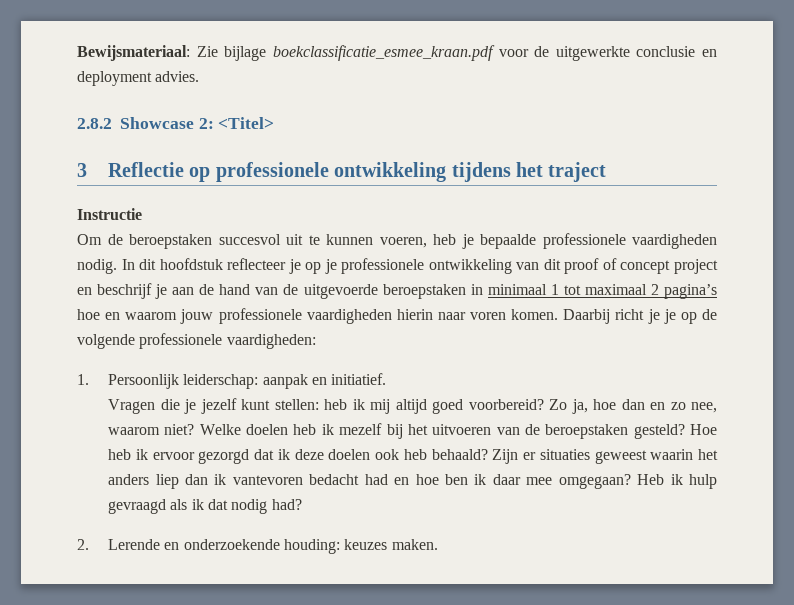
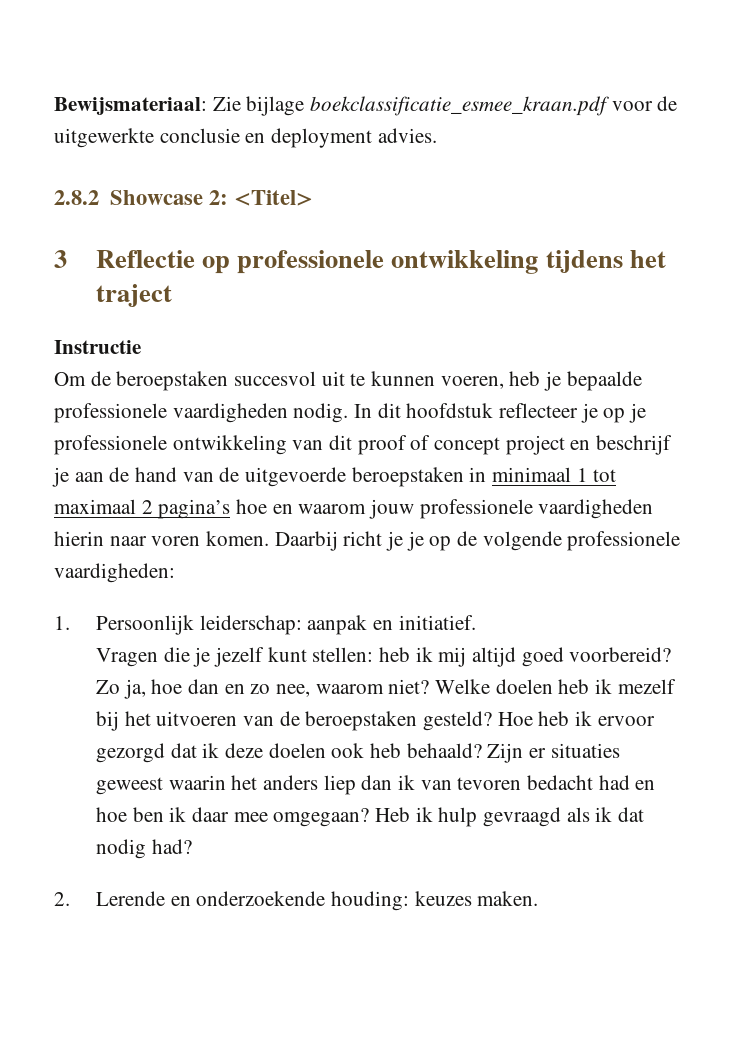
- Zijn er situaties geweest waarin het anders liep dan ik vantevoren bedacht had en hoe ben ik daar mee omgegaan?
+ Zijn er situaties geweest waarin het anders liep dan ik van tevoren bedacht had en hoe ben ik daar mee omgegaan?

